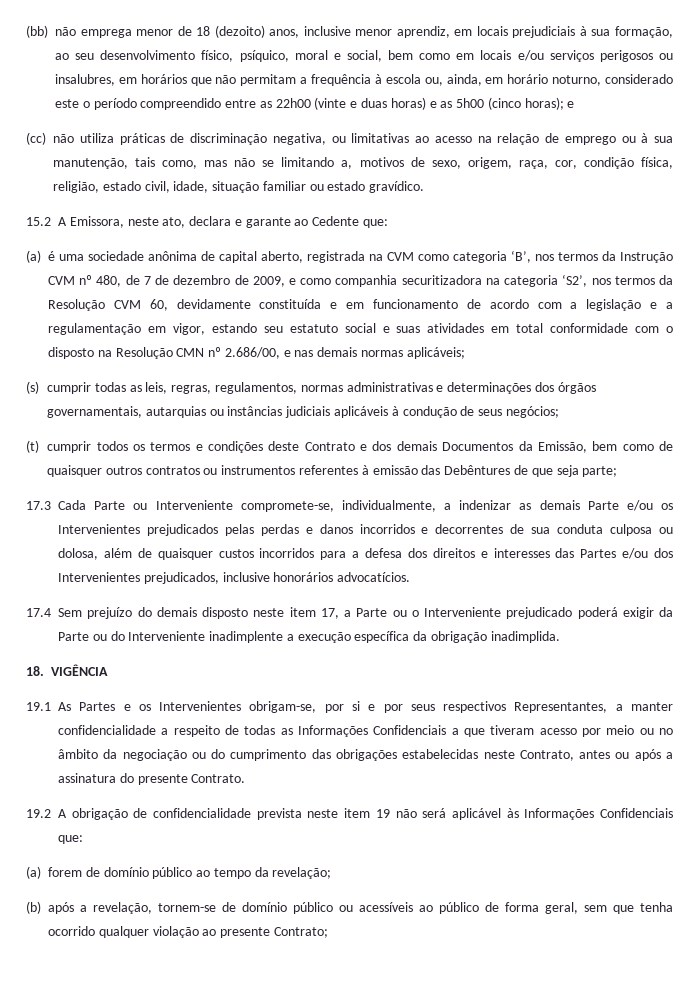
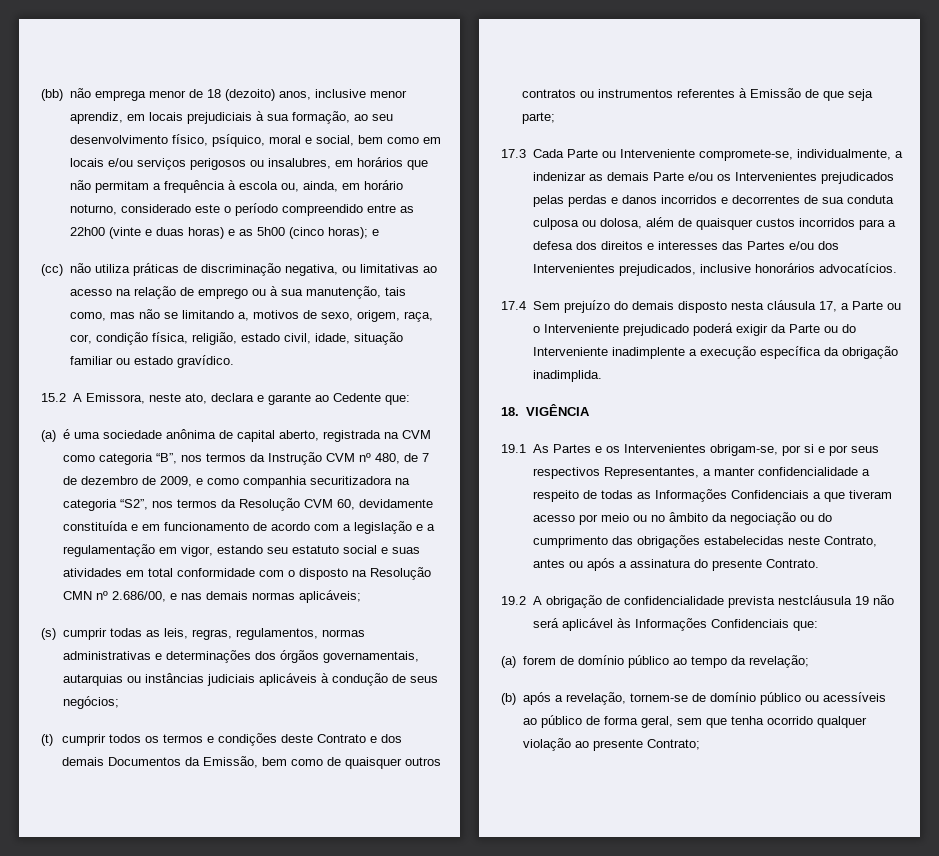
- (a) é uma sociedade anônima de capital aberto, registrada na CVM como categoria ‘B’, nos termos da Instrução CVM nº 480, de 7 de dezembro de 2009, e como companhia securitizadora na categoria ‘S2’, nos termos da Resolução CVM 60, devidamente constituída e em funcionamento de acordo com a legislação e a regulamentação em vigor, estando seu estatuto social e suas atividades em total conformidade com o disposto na Resolução CMN nº 2.686/00, e nas demais normas aplicáveis;
+ (a) é uma sociedade anônima de capital aberto, registrada na CVM como categoria “B”, nos termos da Instrução CVM nº 480, de 7 de dezembro de 2009, e como companhia securitizadora na categoria “S2”, nos termos da Resolução CVM 60, devidamente constituída e em funcionamento de acordo com a legislação e a regulamentação em vigor, estando seu estatuto social e suas atividades em total conformidade com o disposto na Resolução CMN nº 2.686/00, e nas demais normas aplicáveis;
- (t) cumprir todos os termos e condições deste Contrato e dos demais Documentos da Emissão, bem como de quaisquer outros contratos ou instrumentos referentes à emissão das Debêntures de que seja parte;
+ (t) cumprir todos os termos e condições deste Contrato e dos demais Documentos da Emissão, bem como de quaisquer outros contratos ou instrumentos referentes à Emissão de que seja parte;
- 17.4 Sem prejuízo do demais disposto neste item 17, a Parte ou o Interveniente prejudicado poderá exigir da Parte ou do Interveniente inadimplente a execução específica da obrigação inadimplida.
+ 17.4 Sem prejuízo do demais disposto nesta cláusula 17, a Parte ou o Interveniente prejudicado poderá exigir da Parte ou do Interveniente inadimplente a execução específica da obrigação inadimplida.
- 19.2 A obrigação de confidencialidade prevista neste item 19 não será aplicável às Informações Confidenciais que:
+ 19.2 A obrigação de confidencialidade prevista nestcláusula 19 não será aplicável às Informações Confidenciais que:

